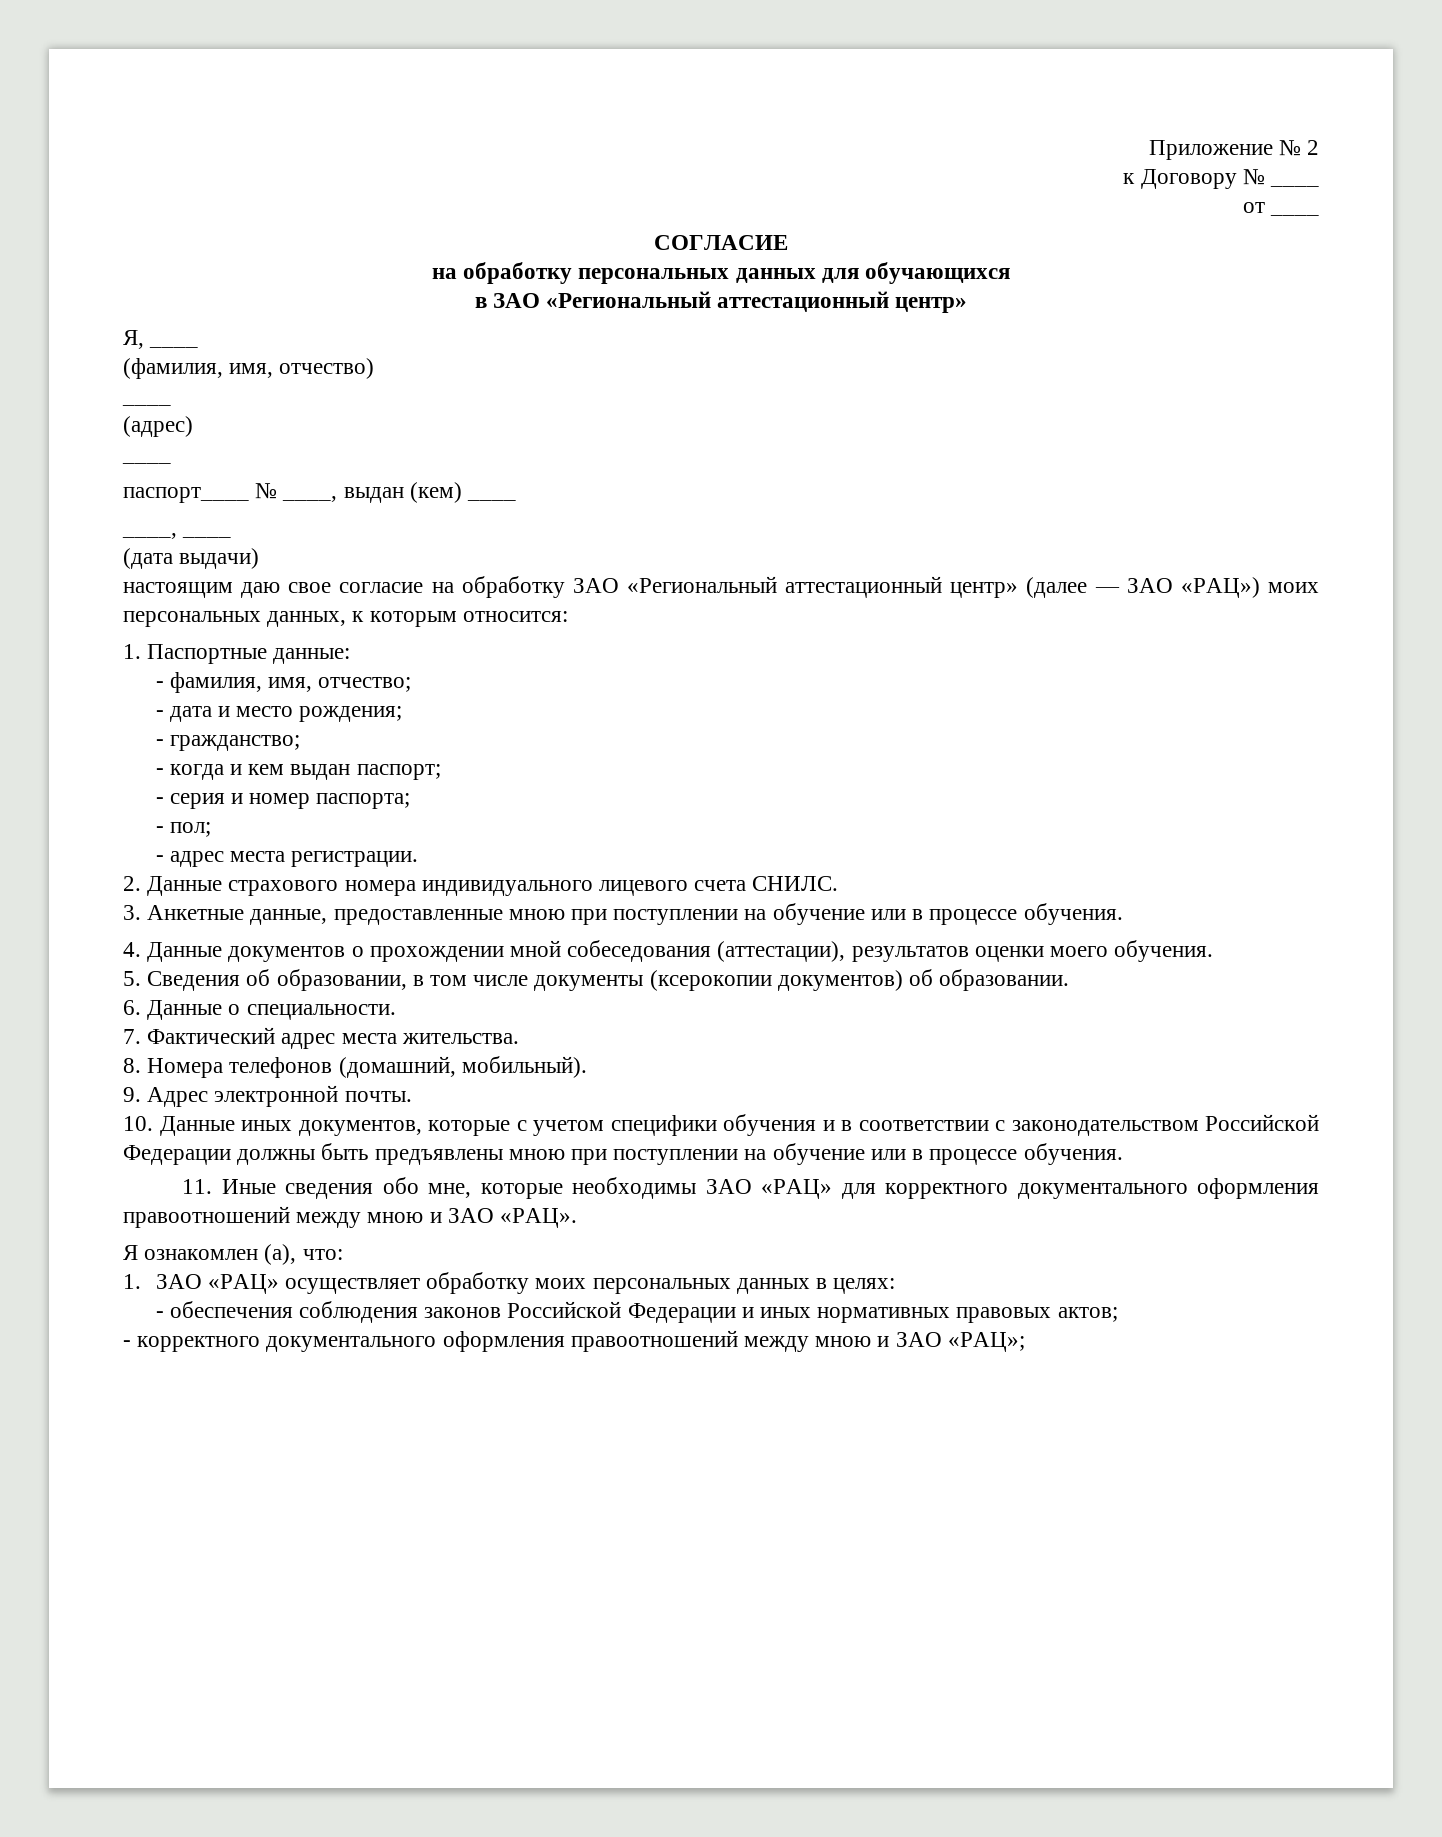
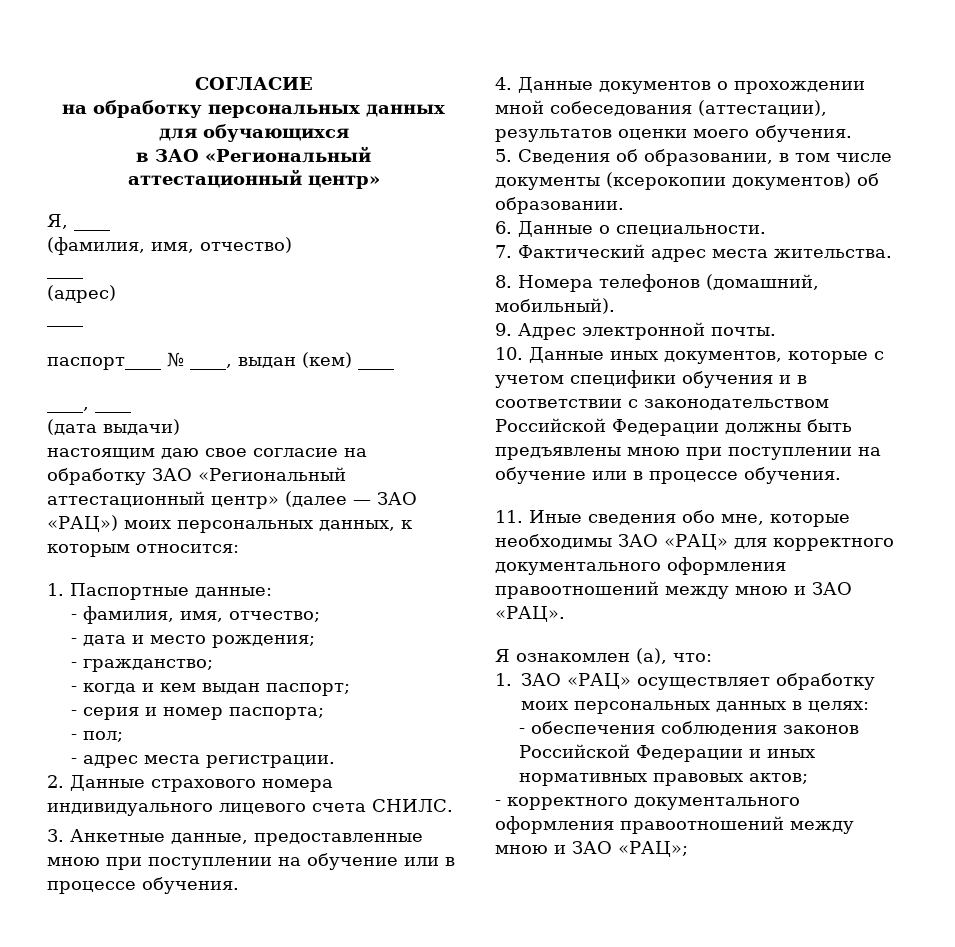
- Приложение № 2
- к Договору № ____
- от ____

